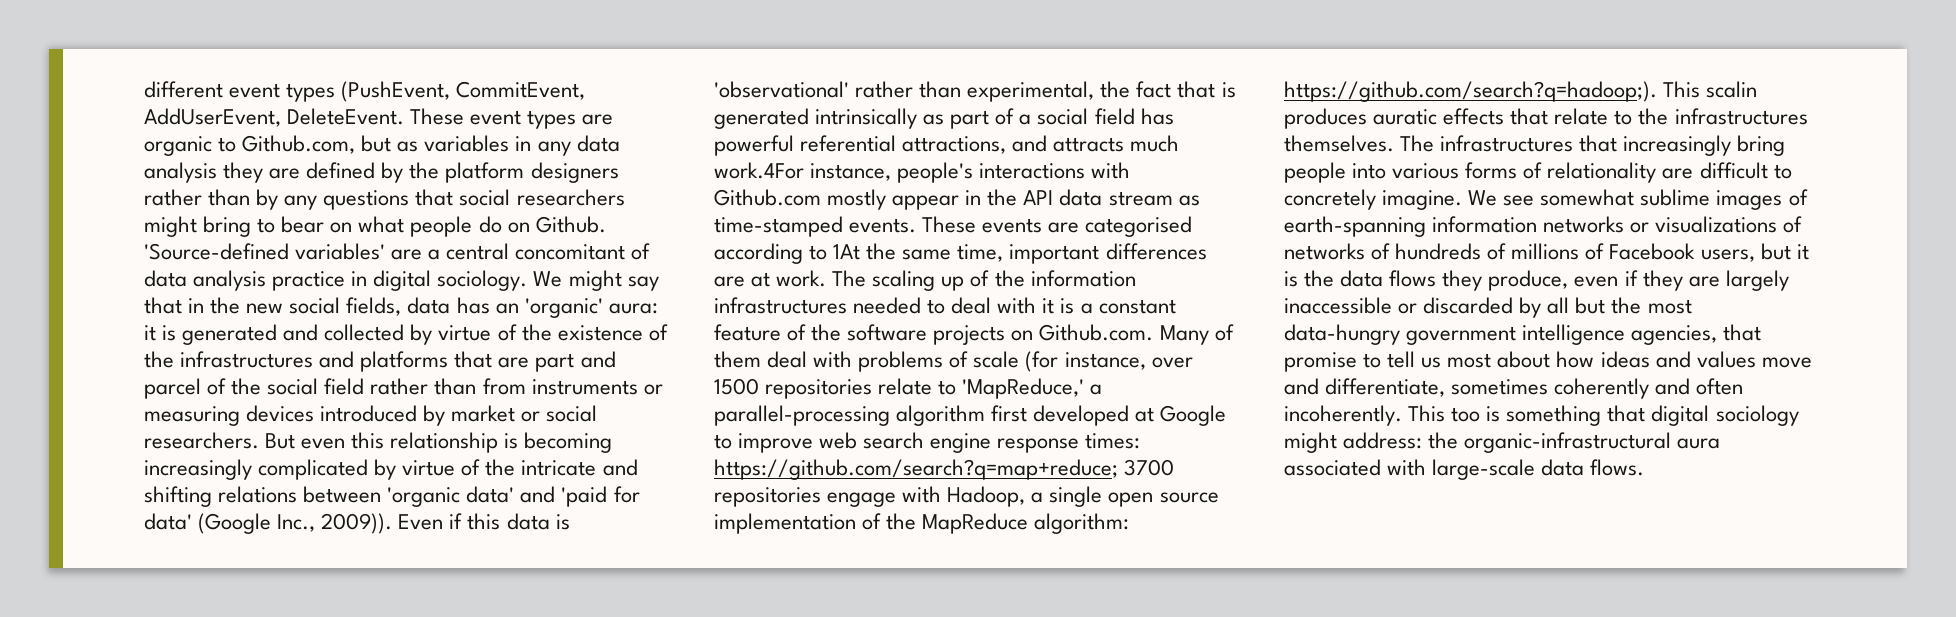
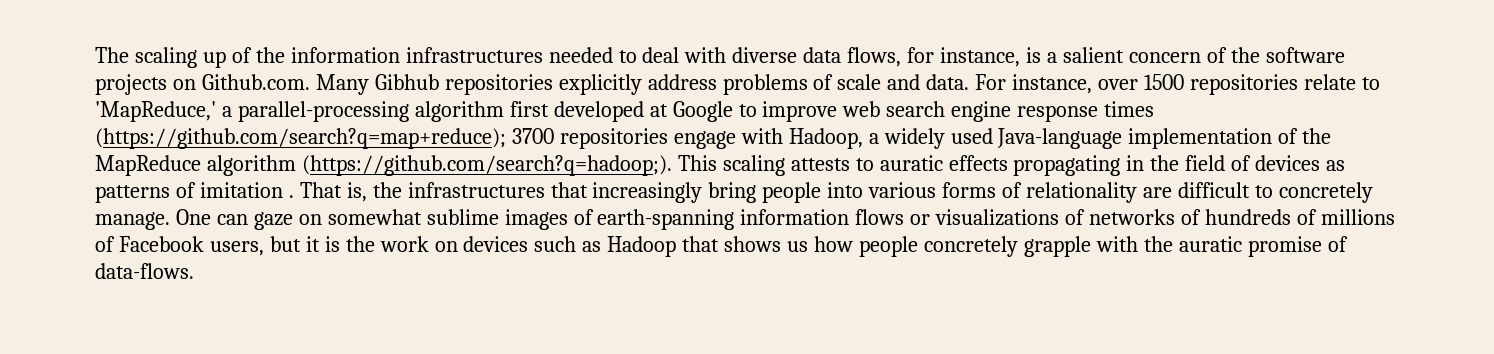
- different event types (PushEvent, CommitEvent, AddUserEvent, DeleteEvent. These event types are organic to Github.com, but as variables in any data analysis they are defined by the platform designers rather than by any questions that social researchers might bring to bear on what people do on Github. 'Source-defined variables' are a central concomitant of data analysis practice in digital sociology. We might say that in the new social fields, data has an 'organic' aura: it is generated and collected by virtue of the existence of the infrastructures and platforms that are part and parcel of the social field rather than from instruments or measuring devices introduced by market or social researchers. But even this relationship is becoming increasingly complicated by virtue of the intricate and shifting relations between 'organic data' and 'paid for data' (Google Inc., 2009)). Even if this data is 'observational' rather than experimental, the fact that is generated intrinsically as part of a social field has powerful referential attractions, and attracts much work.4For instance, people's interactions with Github.com mostly appear in the API data stream as time-stamped events. These events are categorised according to 1At the same time, important differences are at work. The scaling up of the information infrastructures needed to deal with it is a constant feature of the software projects on Github.com. Many of them deal with problems of scale (for instance, over 1500 repositories relate to 'MapReduce,' a parallel-processing algorithm first developed at Google to improve web search engine response times: https://github.com/search?q=map+reduce;
+ The scaling up of the information infrastructures needed to deal with diverse data flows, for instance, is a salient concern of the software projects on Github.com. Many Gibhub repositories explicitly address problems of scale and data. For instance, over 1500 repositories relate to 'MapReduce,' a parallel-processing algorithm first developed at Google to improve web search engine response times (https://github.com/search?q=map+reduce);
- 3700 repositories engage with Hadoop, a single open source implementation of the MapReduce algorithm: https://github.com/search?q=hadoop;). This scalin produces auratic effects that relate to the infrastructures themselves. The infrastructures that increasingly bring people into various forms of relationality are difficult to concretely imagine. We see somewhat sublime images of earth-spanning information networks or visualizations of networks of hundreds of millions of Facebook users, but it is the data flows they produce, even if they are largely inaccessible or discarded by all but the most data-hungry government intelligence agencies, that promise to tell us most about how ideas and values move and differentiate, sometimes coherently and often incoherently. This too is something that digital sociology might address: the organic-infrastructural aura associated with large-scale data flows.
+ 3700 repositories engage with Hadoop, a widely used Java-language implementation of the MapReduce algorithm (https://github.com/search?q=hadoop;). This scaling attests to auratic effects propagating in the field of devices as patterns of imitation . That is, the infrastructures that increasingly bring people into various forms of relationality are difficult to concretely manage. One can gaze on somewhat sublime images of earth-spanning information flows or visualizations of networks of hundreds of millions of Facebook users, but it is the work on devices such as Hadoop that shows us how people concretely grapple with the auratic promise of data-flows.

